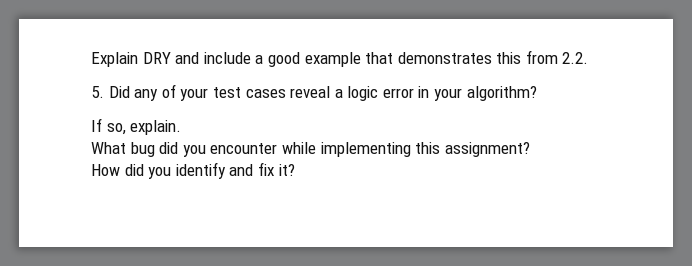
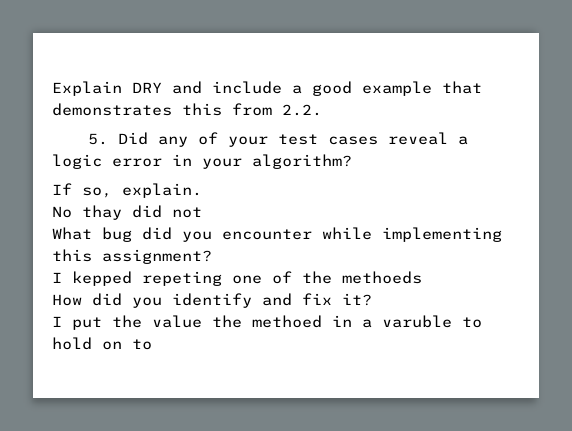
+ No thay did not
+ I kepped repeting one of the methoeds
+ I put the value the methoed in a varuble to hold on to

